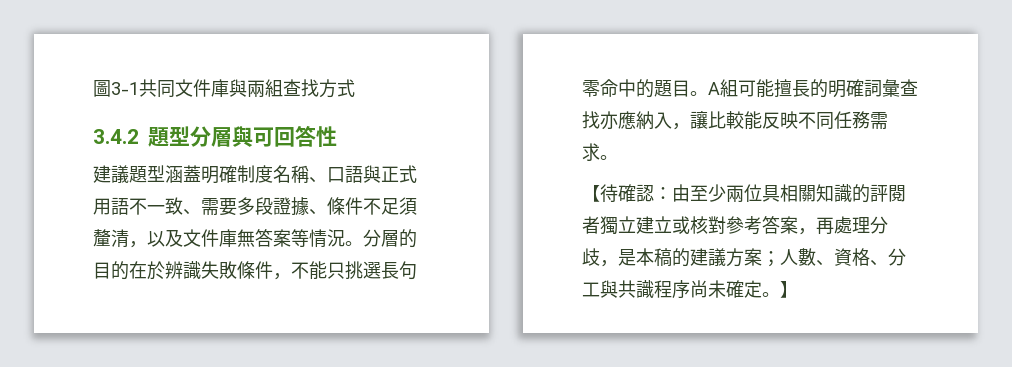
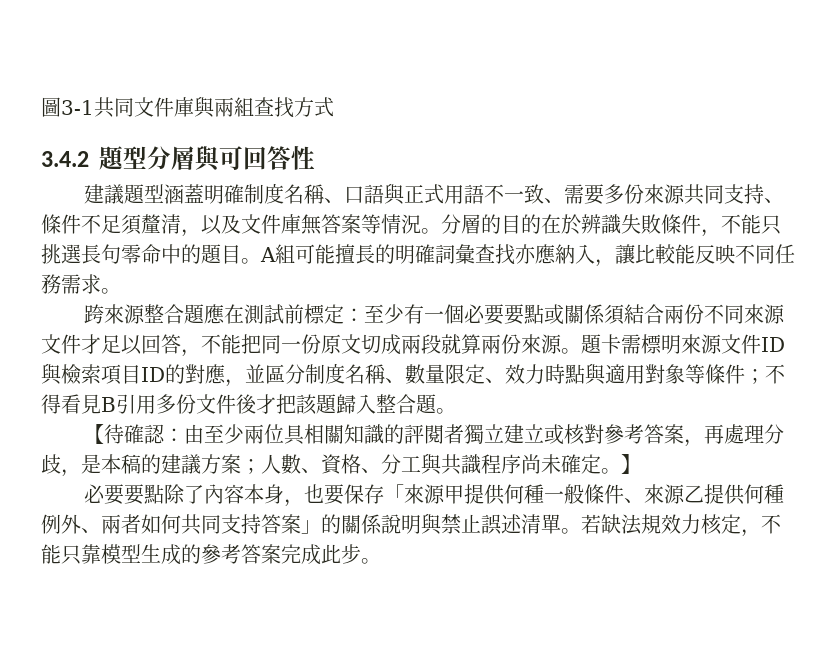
- 建議題型涵蓋明確制度名稱、口語與正式用語不一致、需要多段證據、條件不足須釐清，以及文件庫無答案等情況。
+ 建議題型涵蓋明確制度名稱、口語與正式用語不一致、需要多份來源共同支持、條件不足須釐清，以及文件庫無答案等情況。
+ 跨來源整合題應在測試前標定：至少有一個必要要點或關係須結合兩份不同來源文件才足以回答，不能把同一份原文切成兩段就算兩份來源。題卡需標明來源文件ID與檢索項目ID的對應，並區分制度名稱、數量限定、效力時點與適用對象等條件；不得看見B引用多份文件後才把該題歸入整合題。
+ 必要要點除了內容本身，也要保存「來源甲提供何種一般條件、來源乙提供何種例外、兩者如何共同支持答案」的關係說明與禁止誤述清單。若缺法規效力核定，不能只靠模型生成的參考答案完成此步。

